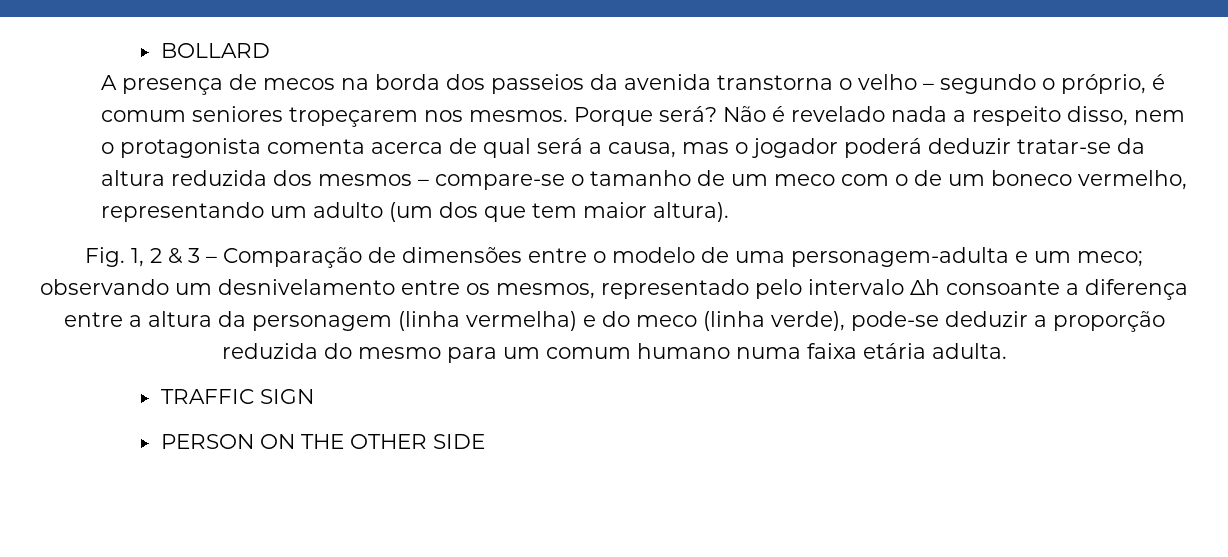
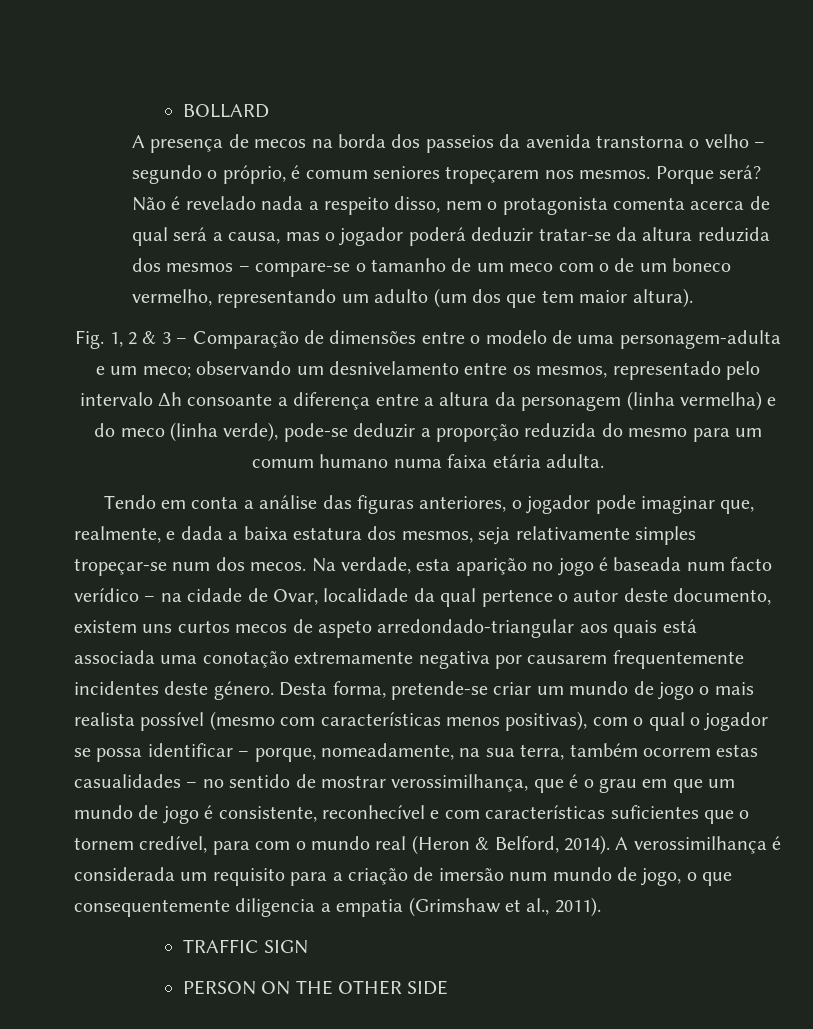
+ Tendo em conta a análise das figuras anteriores, o jogador pode imaginar que, realmente, e dada a baixa estatura dos mesmos, seja relativamente simples tropeçar-se num dos mecos. Na verdade, esta aparição no jogo é baseada num facto verídico – na cidade de Ovar, localidade da qual pertence o autor deste documento, existem uns curtos mecos de aspeto arredondado-triangular aos quais está associada uma conotação extremamente negativa por causarem frequentemente incidentes deste género. Desta forma, pretende-se criar um mundo de jogo o mais realista possível (mesmo com características menos positivas), com o qual o jogador se possa identificar – porque, nomeadamente, na sua terra, também ocorrem estas casualidades – no sentido de mostrar verossimilhança, que é o grau em que um mundo de jogo é consistente, reconhecível e com características suficientes que o tornem credível, para com o mundo real (Heron & Belford, 2014). A verossimilhança é considerada um requisito para a criação de imersão num mundo de jogo, o que consequentemente diligencia a empatia (Grimshaw et al., 2011).

